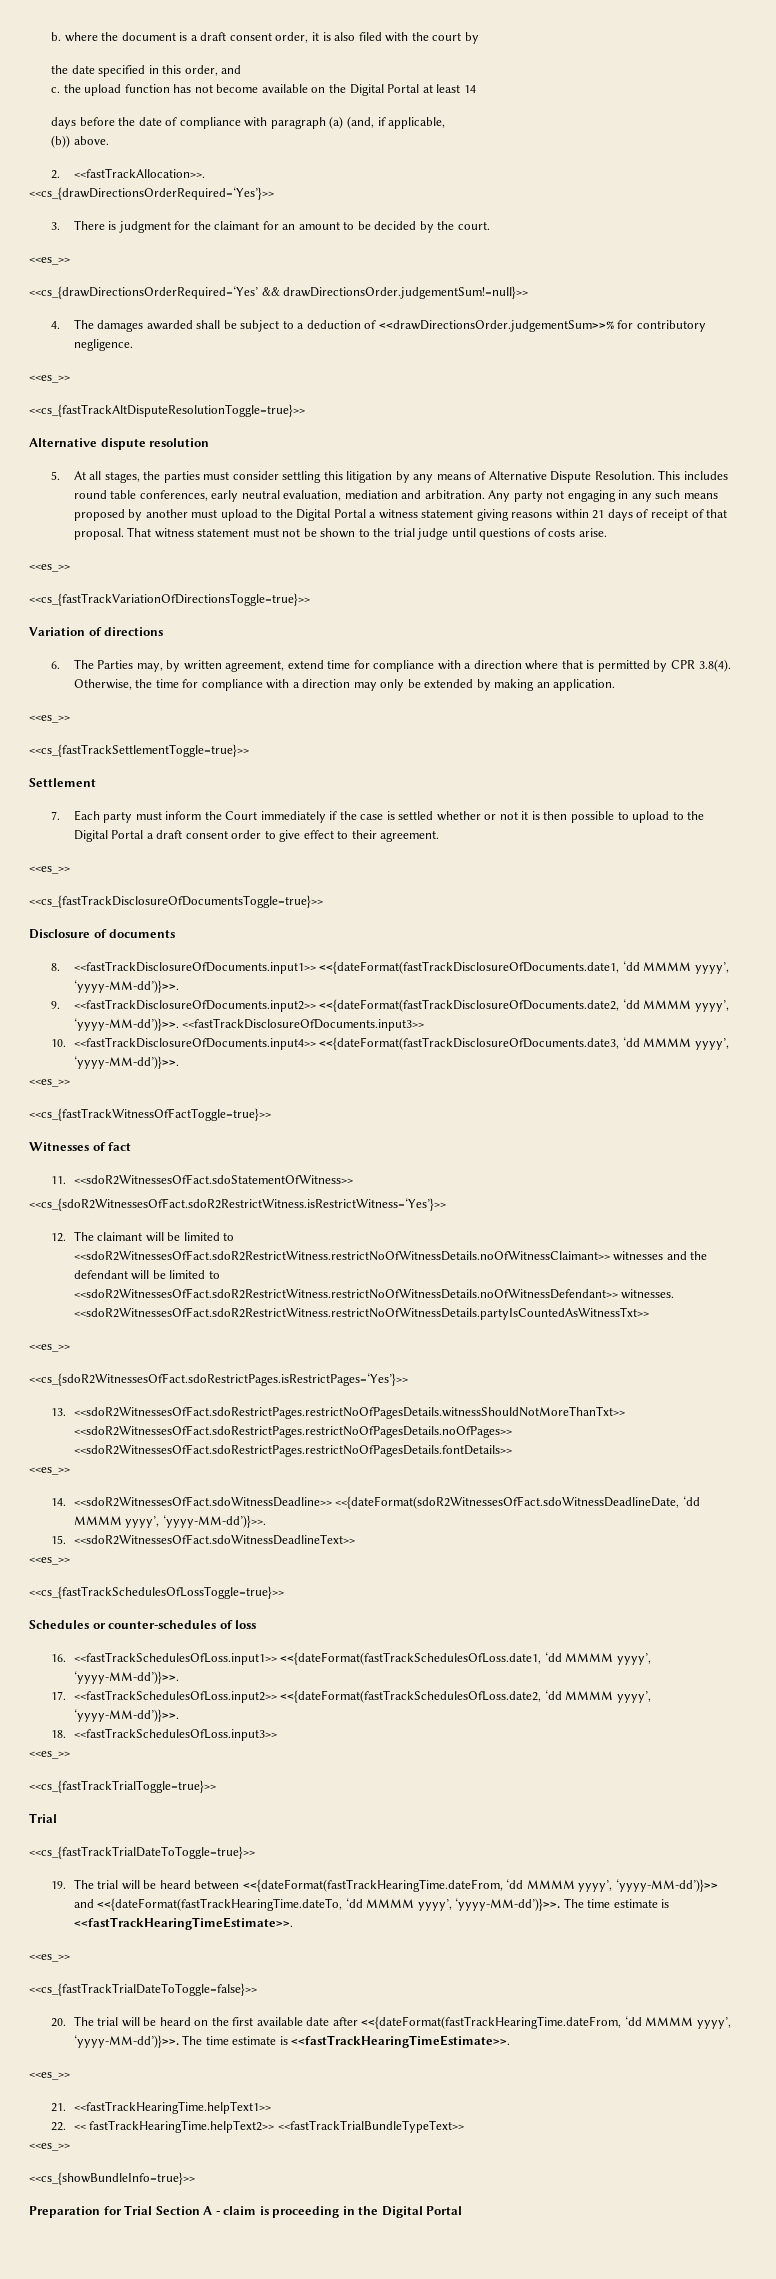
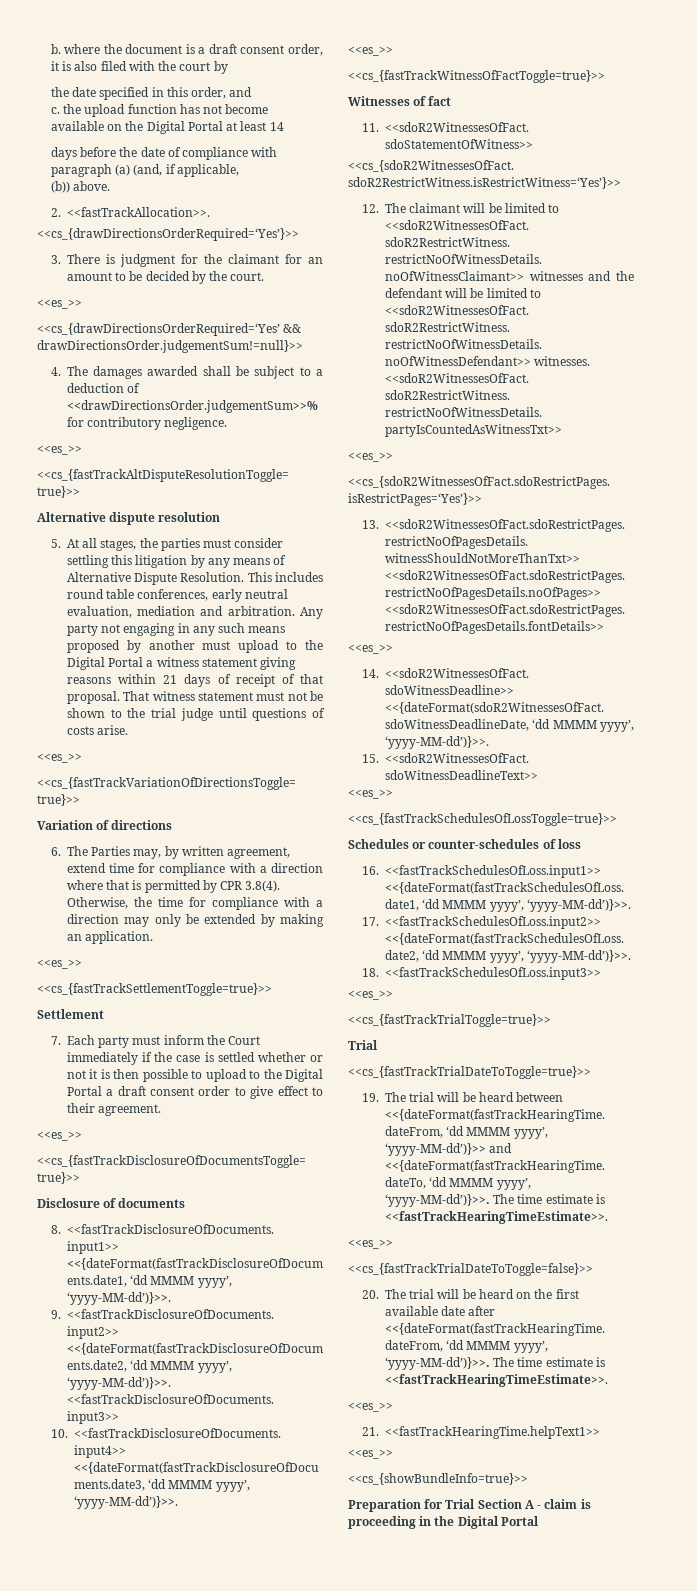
- 22. << fastTrackHearingTime.helpText2>> <<fastTrackTrialBundleTypeText>>

